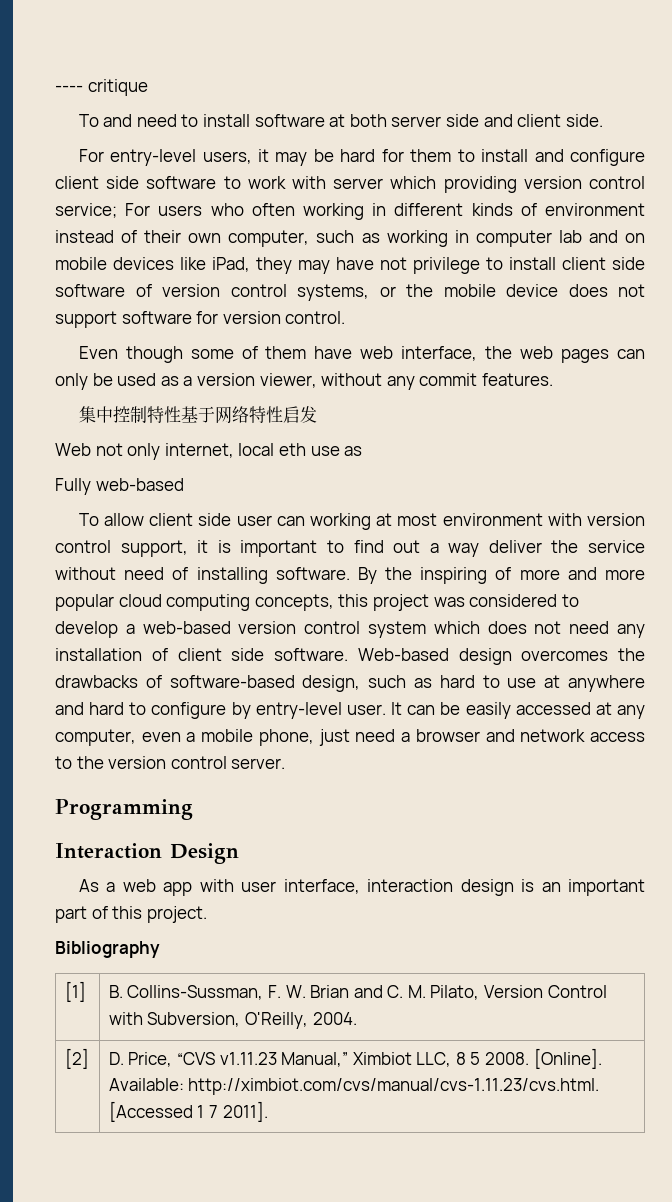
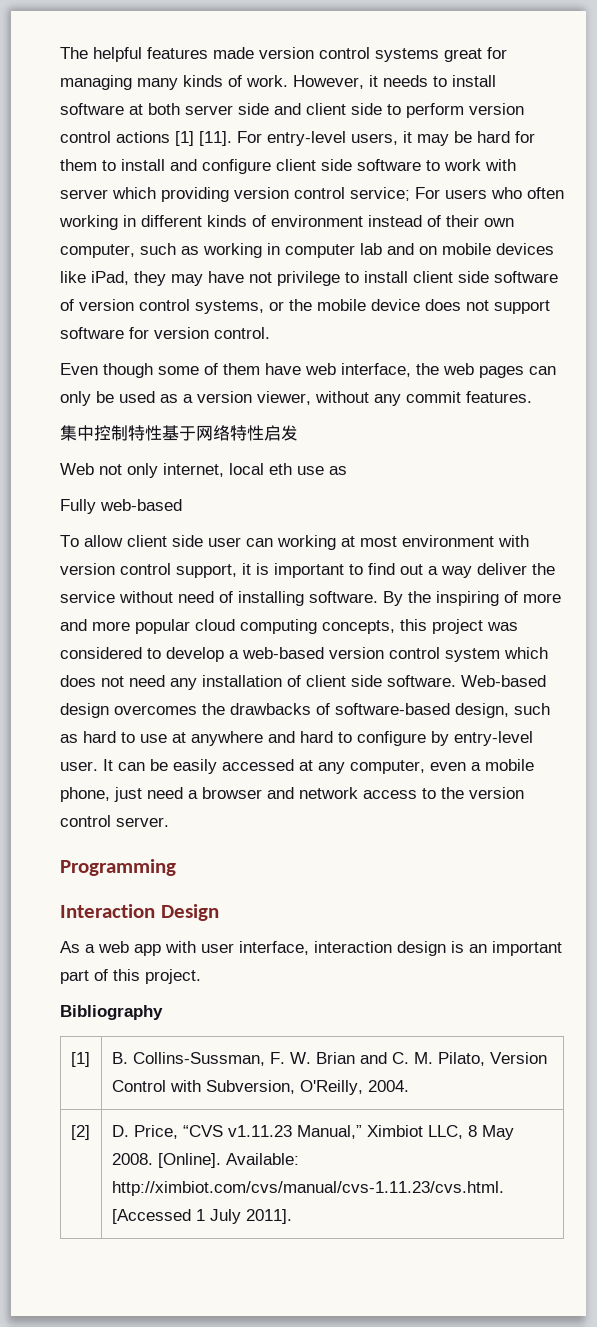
- ---- critique
- To and need to install software at both server side and client side.
- For entry-level users, it may be hard for them to install and configure client side software to work with server which providing version control service;
+ The helpful features made version control systems great for managing many kinds of work. However, it needs to install software at both server side and client side to perform version control actions [1] [11]. For entry-level users, it may be hard for them to install and configure client side software to work with server which providing version control service;
- [2] | D. Price, “CVS v1.11.23 Manual,” Ximbiot LLC, 8 5 2008. [Online]. Available: http://ximbiot.com/cvs/manual/cvs-1.11.23/cvs.html. [Accessed 1 7 2011].
+ [2] | D. Price, “CVS v1.11.23 Manual,” Ximbiot LLC, 8 May 2008. [Online]. Available: http://ximbiot.com/cvs/manual/cvs-1.11.23/cvs.html. [Accessed 1 July 2011].

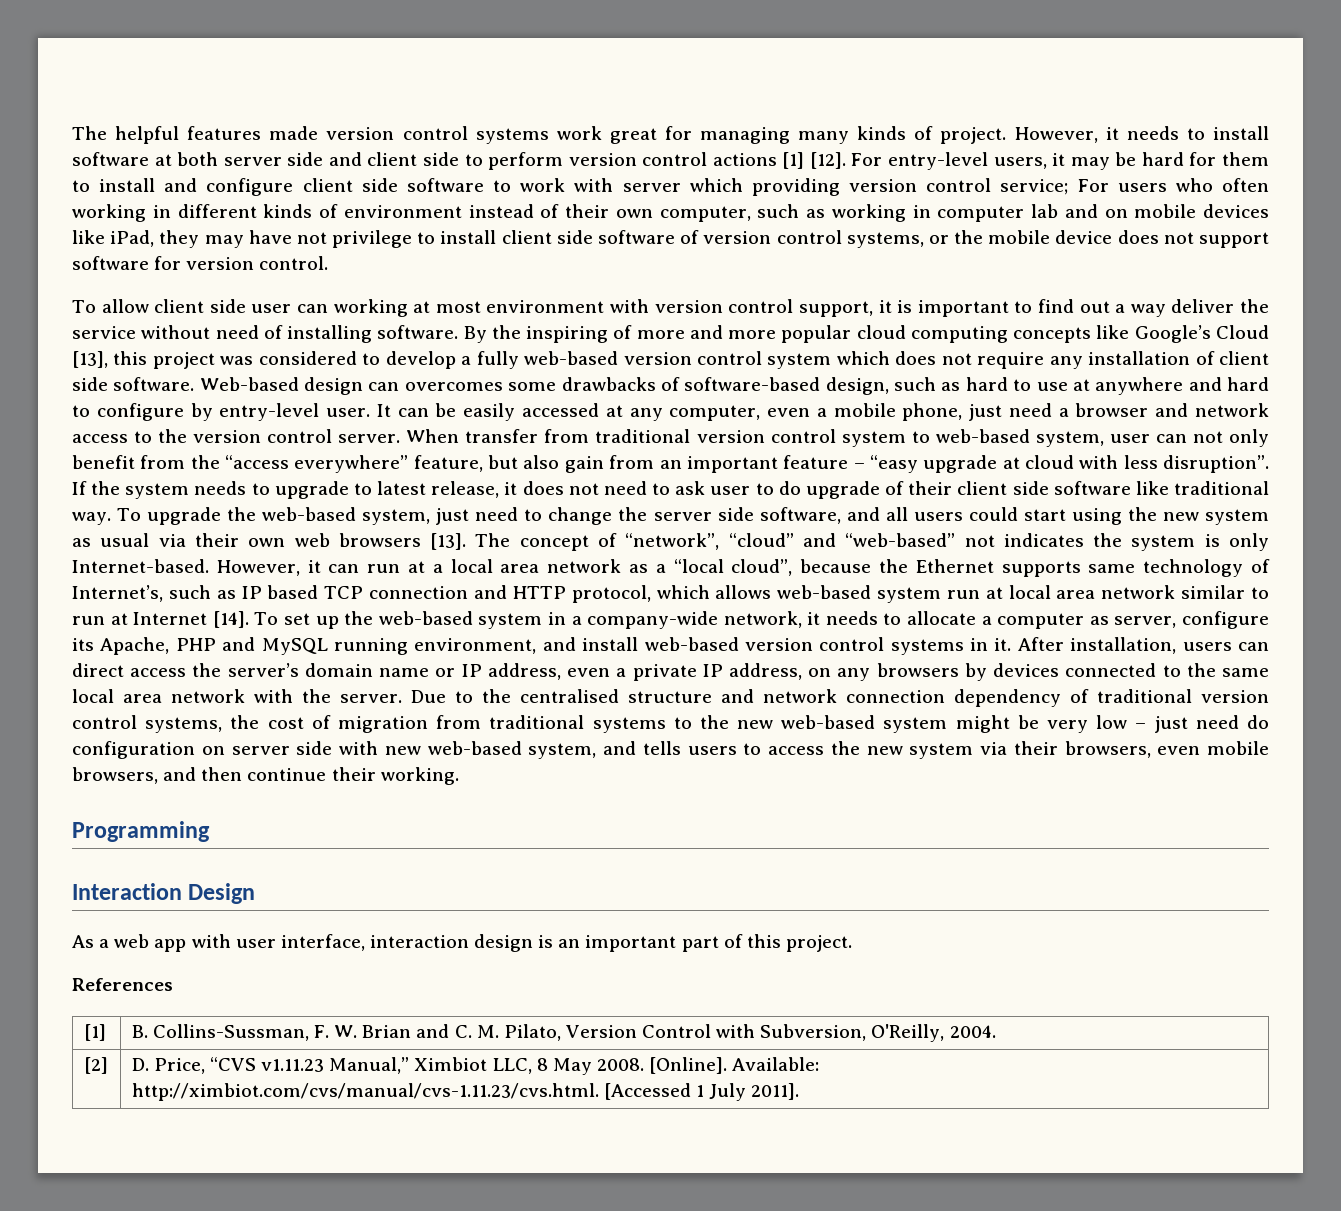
- The helpful features made version control systems great for managing many kinds of work.
+ The helpful features made version control systems work great for managing many kinds of project.
- However, it needs to install software at both server side and client side to perform version control actions [1] [11].
+ However, it needs to install software at both server side and client side to perform version control actions [1] [12].
- Even though some of them have web interface, the web pages can only be used as a version viewer, without any commit features.
- 集中控制特性基于网络特性启发
- Web not only internet, local eth use as
- Fully web-based
- By the inspiring of more and more popular cloud computing concepts, this project was considered to develop a web-based version control system which does not need any installation of client side software.
+ By the inspiring of more and more popular cloud computing concepts like Google’s Cloud [13], this project was considered to develop a fully web-based version control system which does not require any installation of client side software.
- Web-based design overcomes the drawbacks of software-based design, such as hard to use at anywhere and hard to configure by entry-level user.
+ Web-based design can overcomes some drawbacks of software-based design, such as hard to use at anywhere and hard to configure by entry-level user.
+ When transfer from traditional version control system to web-based system, user can not only benefit from the “access everywhere” feature, but also gain from an important feature – “easy upgrade at cloud with less disruption”. If the system needs to upgrade to latest release, it does not need to ask user to do upgrade of their client side software like traditional way. To upgrade the web-based system, just need to change the server side software, and all users could start using the new system as usual via their own web browsers [13]. The concept of “network”, “cloud” and “web-based” not indicates the system is only Internet-based. However, it can run at a local area network as a “local cloud”, because the Ethernet supports same technology of Internet’s, such as IP based TCP connection and HTTP protocol, which allows web-based system run at local area network similar to run at Internet [14]. To set up the web-based system in a company-wide network, it needs to allocate a computer as server, configure its Apache, PHP and MySQL running environment, and install web-based version control systems in it. After installation, users can direct access the server’s domain name or IP address, even a private IP address, on any browsers by devices connected to the same local area network with the server. Due to the centralised structure and network connection dependency of traditional version control systems, the cost of migration from traditional systems to the new web-based system might be very low – just need do configuration on server side with new web-based system, and tells users to access the new system via their browsers, even mobile browsers, and then continue their working.
- Bibliography
+ References

